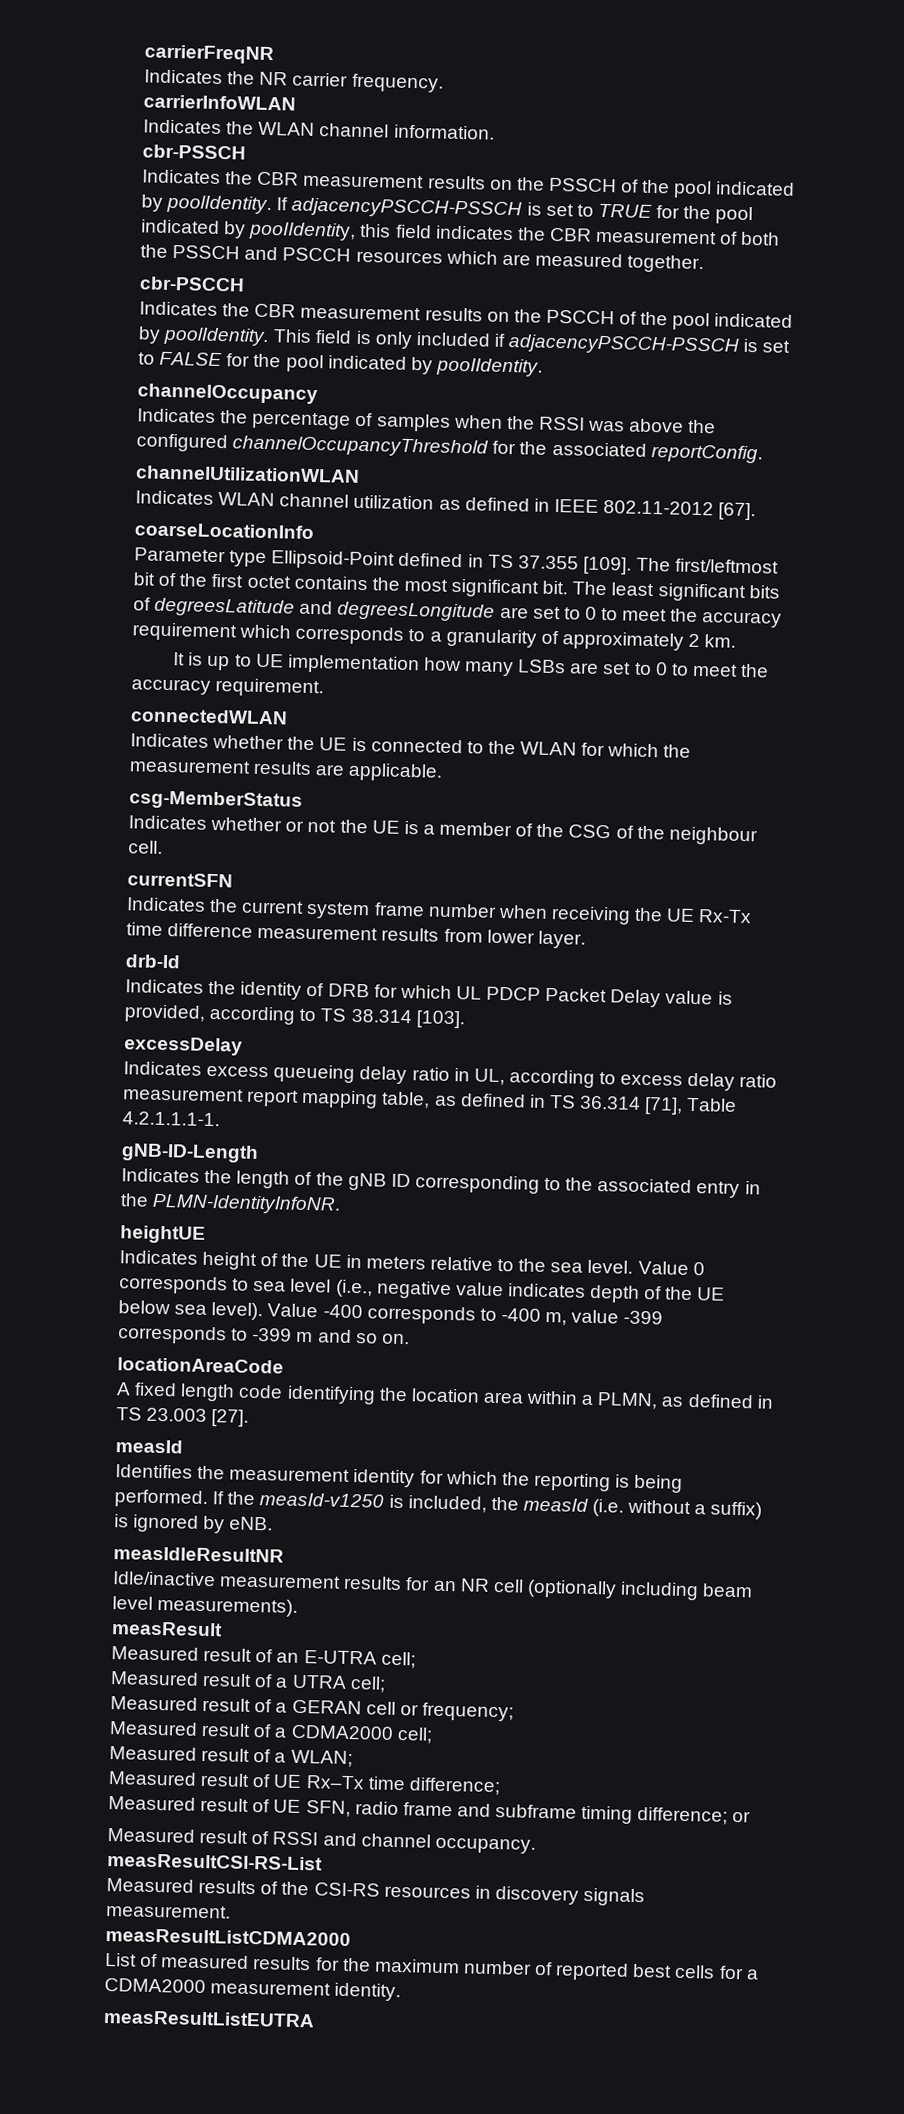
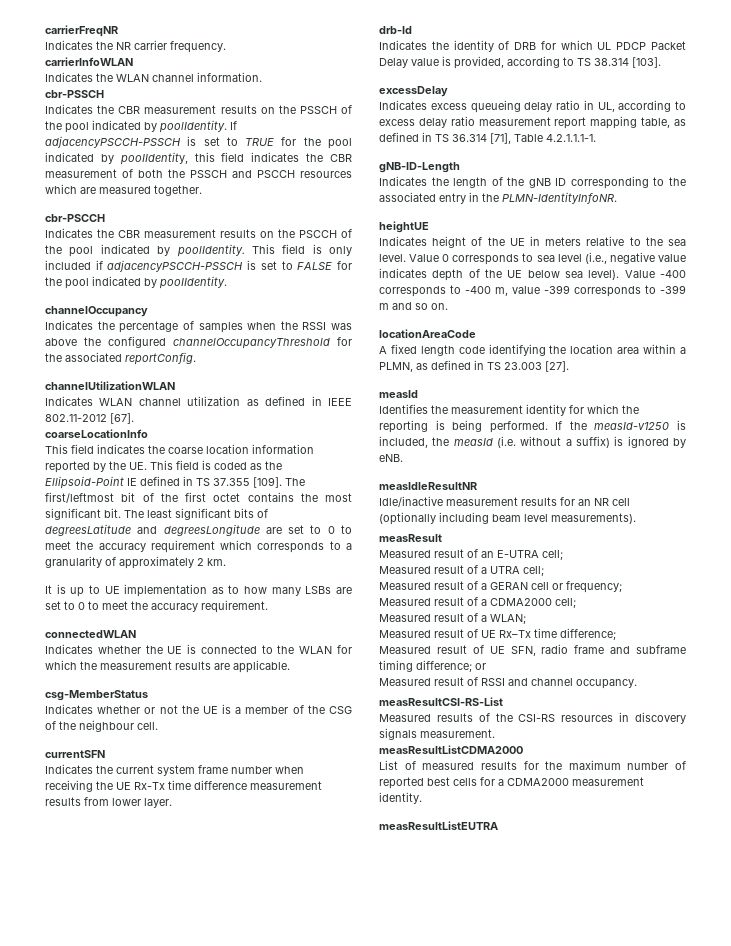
- Parameter type Ellipsoid-Point defined in TS 37.355 [109].
+ This field indicates the coarse location information reported by the UE. This field is coded as the Ellipsoid-Point IE defined in TS 37.355 [109].
- It is up to UE implementation how many LSBs are set to 0 to meet the accuracy requirement.
+ It is up to UE implementation as to how many LSBs are set to 0 to meet the accuracy requirement.

